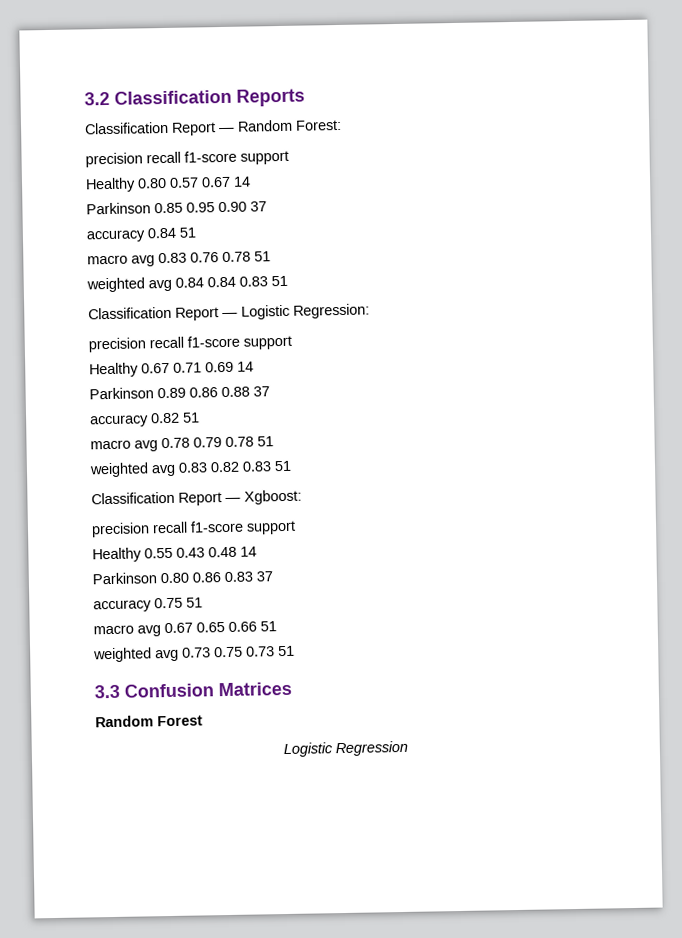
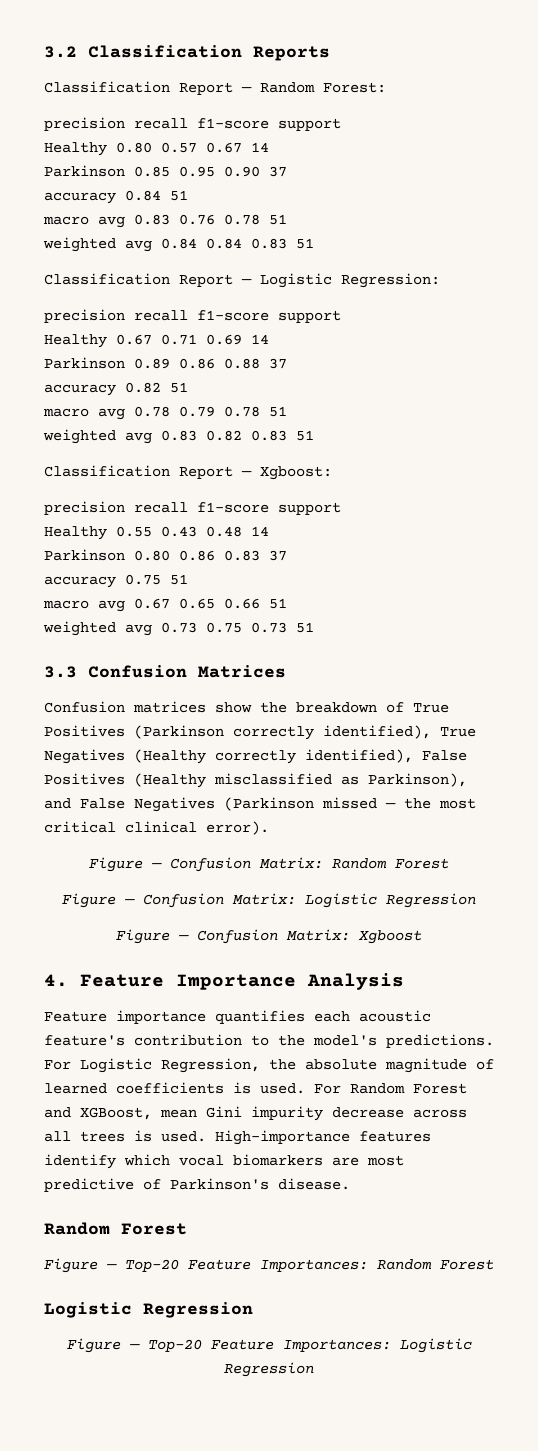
+ Confusion matrices show the breakdown of True Positives (Parkinson correctly identified), True Negatives (Healthy correctly identified), False Positives (Healthy misclassified as Parkinson), and False Negatives (Parkinson missed — the most critical clinical error).
+ Figure — Confusion Matrix: Random Forest
+ Figure — Confusion Matrix: Logistic Regression
+ Figure — Confusion Matrix: Xgboost
+ 4. Feature Importance Analysis
+ Feature importance quantifies each acoustic feature's contribution to the model's predictions. For Logistic Regression, the absolute magnitude of learned coefficients is used. For Random Forest and XGBoost, mean Gini impurity decrease across all trees is used. High-importance features identify which vocal biomarkers are most predictive of Parkinson's disease.
  Random Forest
+ Figure — Top-20 Feature Importances: Random Forest
  Logistic Regression
+ Figure — Top-20 Feature Importances: Logistic Regression

